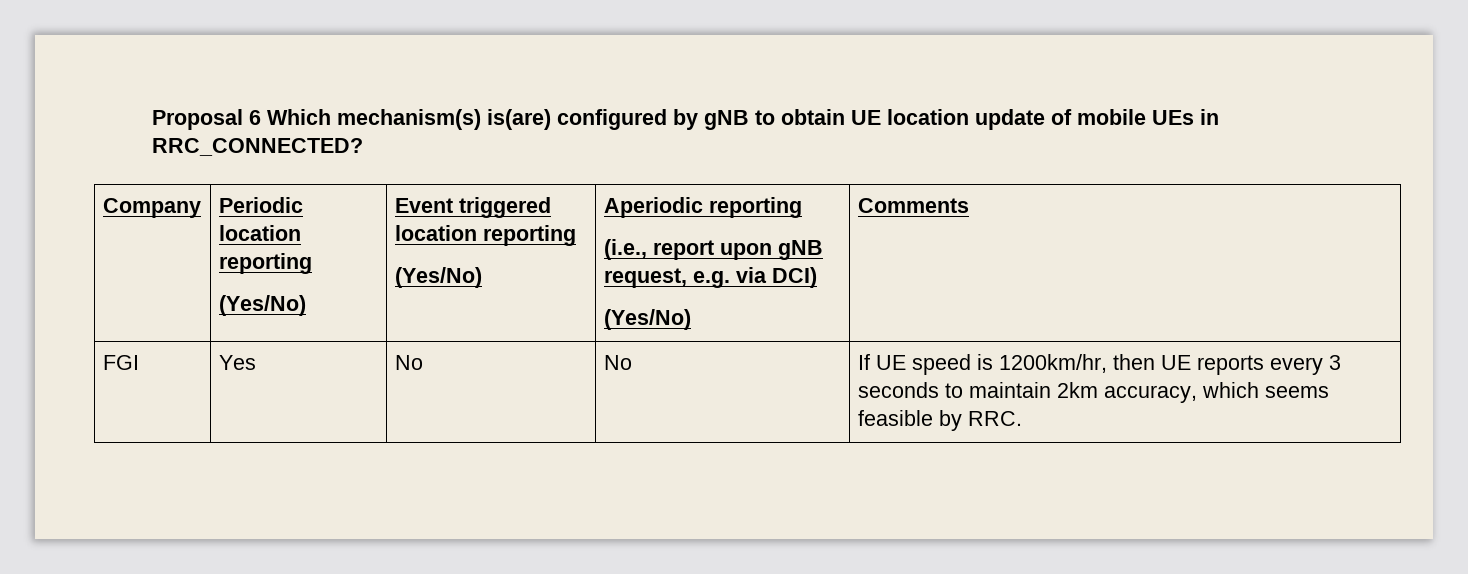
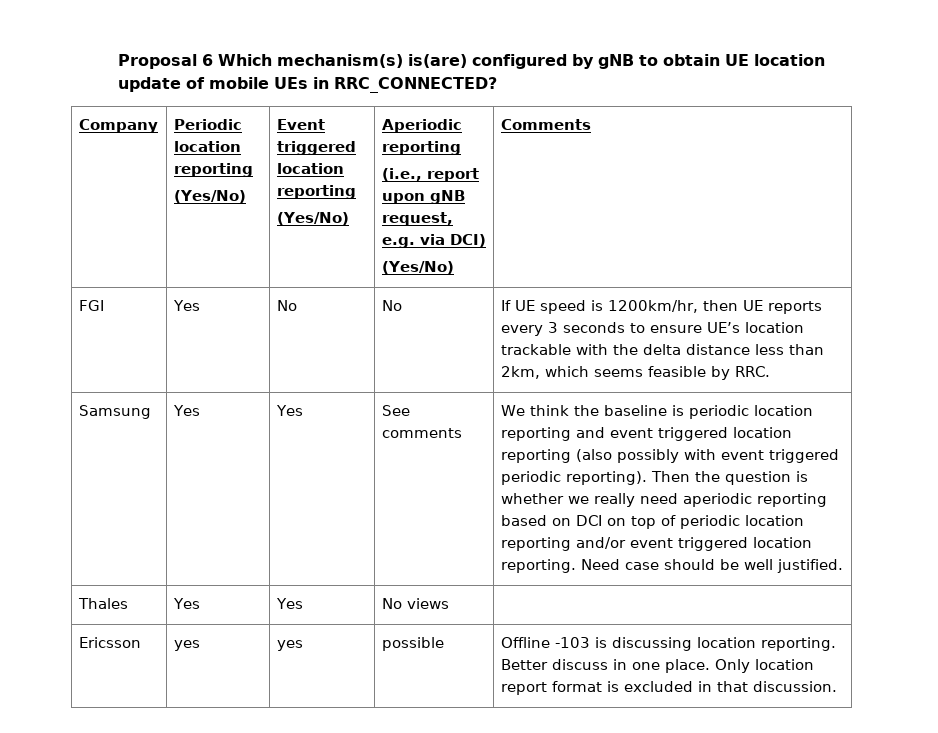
- FGI | Yes | No | No | If UE speed is 1200km/hr, then UE reports every 3 seconds to maintain 2km accuracy, which seems feasible by RRC.
+ FGI | Yes | No | No | If UE speed is 1200km/hr, then UE reports every 3 seconds to ensure UE’s location trackable with the delta distance less than 2km, which seems feasible by RRC.
+ Samsung | Yes | Yes | See comments | We think the baseline is periodic location reporting and event triggered location reporting (also possibly with event triggered periodic reporting). Then the question is whether we really need aperiodic reporting based on DCI on top of periodic location reporting and/or event triggered location reporting. Need case should be well justified.
+ Thales | Yes | Yes | No views |
+ Ericsson | yes | yes | possible | Offline -103 is discussing location reporting. Better discuss in one place. Only location report format is excluded in that discussion.

